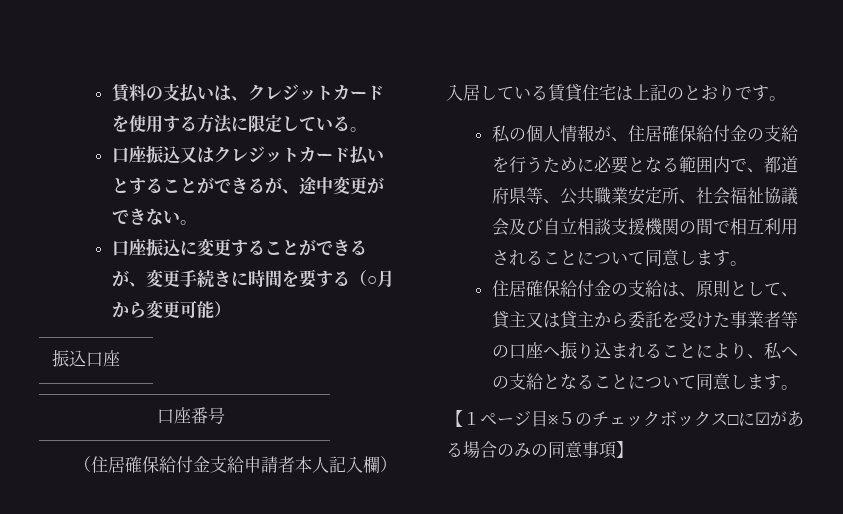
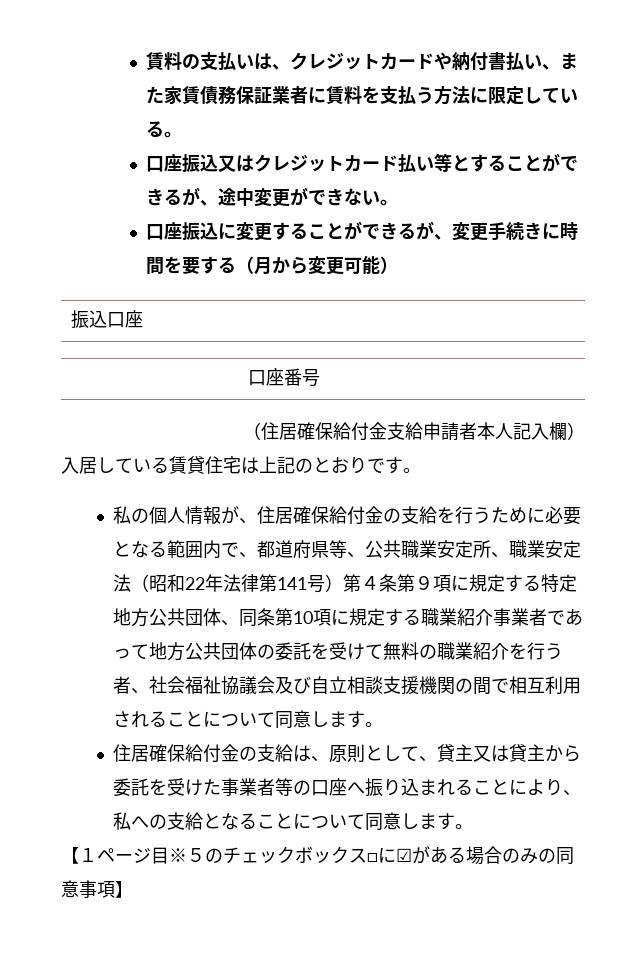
- 賃料の支払いは、クレジットカードを使用する方法に限定している。
+ 賃料の支払いは、クレジットカードや納付書払い、また家賃債務保証業者に賃料を支払う方法に限定している。
- 口座振込又はクレジットカード払いとすることができるが、途中変更ができない。
+ 口座振込又はクレジットカード払い等とすることができるが、途中変更ができない。
- 口座振込に変更することができるが、変更手続きに時間を要する（○月から変更可能）
+ 口座振込に変更することができるが、変更手続きに時間を要する（月から変更可能）
- 私の個人情報が、住居確保給付金の支給を行うために必要となる範囲内で、都道府県等、公共職業安定所、社会福祉協議会及び自立相談支援機関の間で相互利用されることについて同意します。
+ 私の個人情報が、住居確保給付金の支給を行うために必要となる範囲内で、都道府県等、公共職業安定所、職業安定法（昭和22年法律第141号）第４条第９項に規定する特定地方公共団体、同条第10項に規定する職業紹介事業者であって地方公共団体の委託を受けて無料の職業紹介を行う者、社会福祉協議会及び自立相談支援機関の間で相互利用されることについて同意します。

